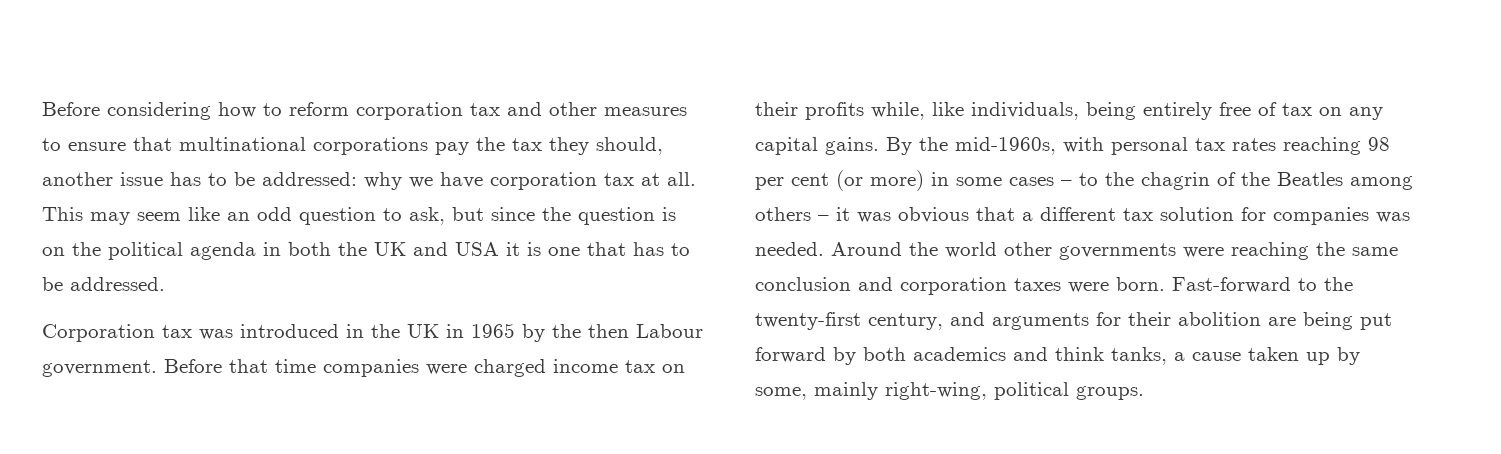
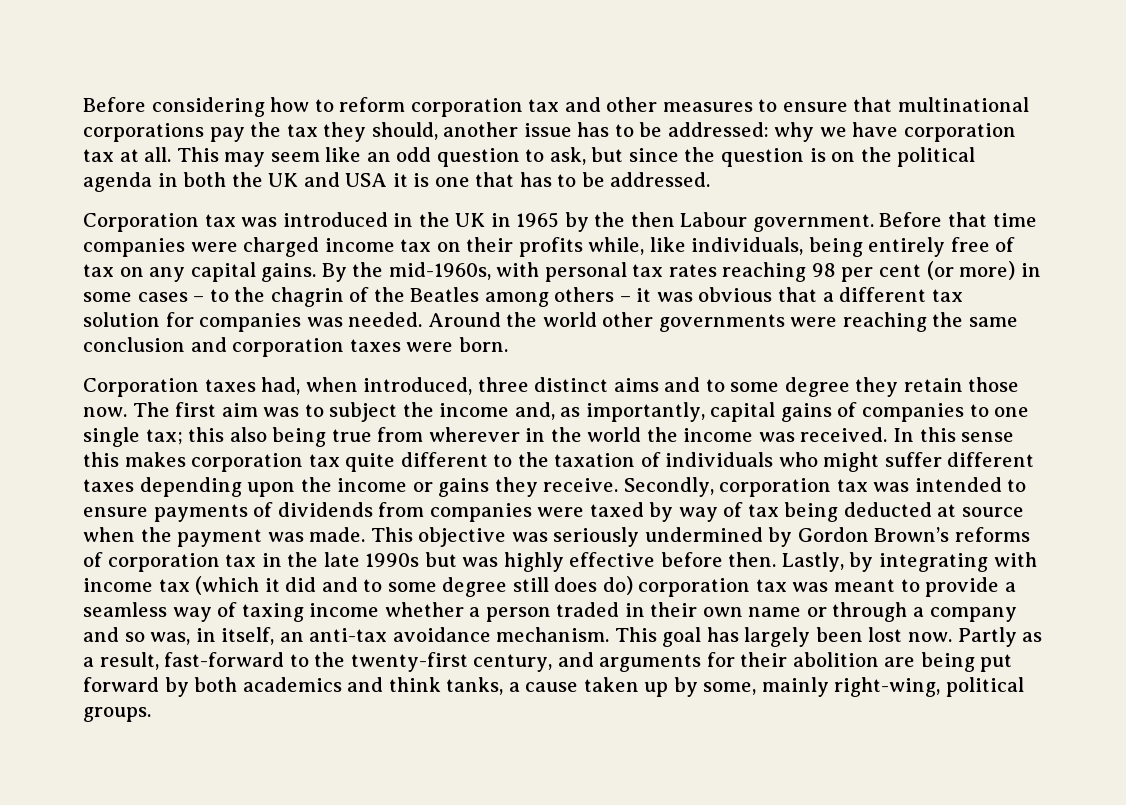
- Around the world other governments were reaching the same conclusion and corporation taxes were born. Fast-forward to the twenty-first century, and arguments for their abolition are being put forward by both academics and think tanks, a cause taken up by some, mainly right-wing, political groups.
+ Around the world other governments were reaching the same conclusion and corporation taxes were born.
+ Corporation taxes had, when introduced, three distinct aims and to some degree they retain those now. The first aim was to subject the income and, as importantly, capital gains of companies to one single tax; this also being true from wherever in the world the income was received. In this sense this makes corporation tax quite different to the taxation of individuals who might suffer different taxes depending upon the income or gains they receive. Secondly, corporation tax was intended to ensure payments of dividends from companies were taxed by way of tax being deducted at source when the payment was made. This objective was seriously undermined by Gordon Brown’s reforms of corporation tax in the late 1990s but was highly effective before then. Lastly, by integrating with income tax (which it did and to some degree still does do) corporation tax was meant to provide a seamless way of taxing income whether a person traded in their own name or through a company and so was, in itself, an anti-tax avoidance mechanism. This goal has largely been lost now. Partly as a result, fast-forward to the twenty-first century, and arguments for their abolition are being put forward by both academics and think tanks, a cause taken up by some, mainly right-wing, political groups.

